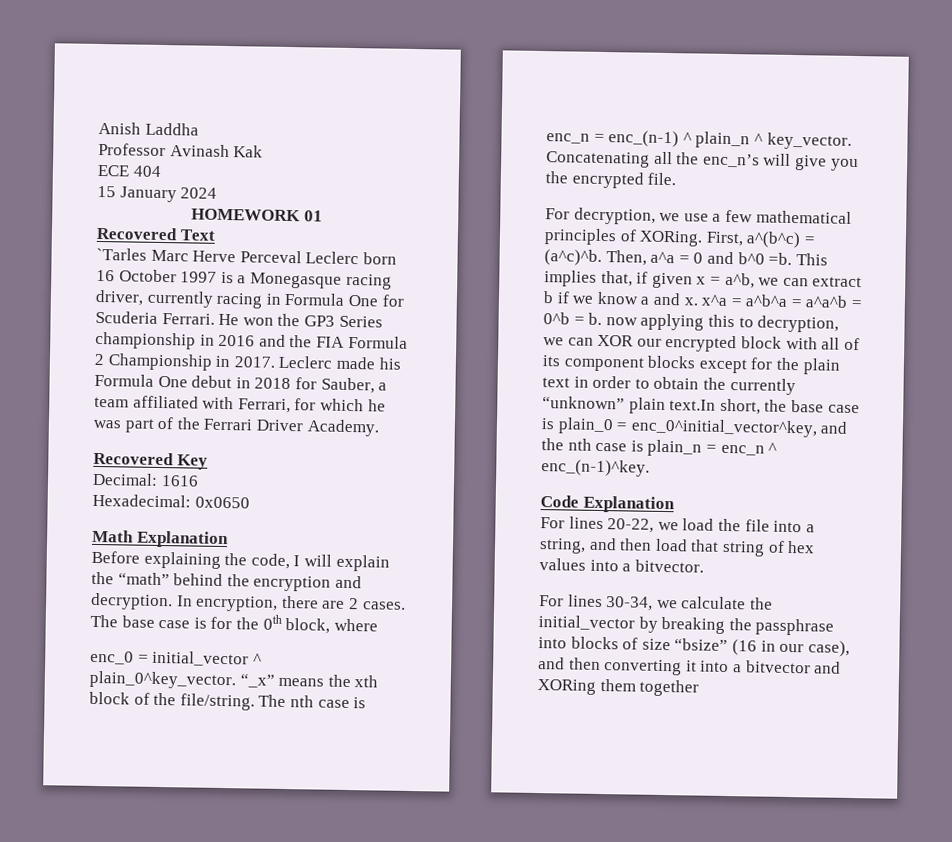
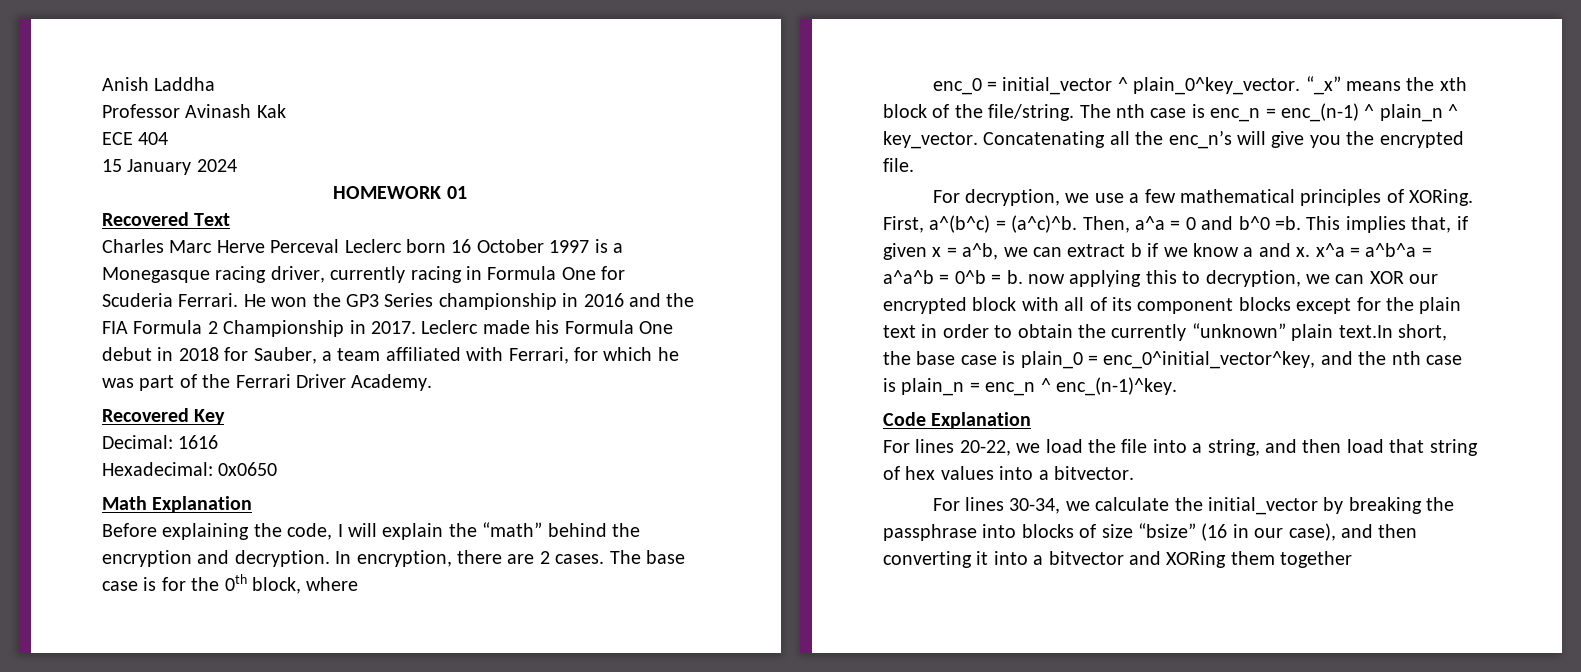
- `Tarles Marc Herve Perceval Leclerc born 16 October 1997 is a Monegasque racing driver, currently racing in Formula One for Scuderia Ferrari.
+ Charles Marc Herve Perceval Leclerc born 16 October 1997 is a Monegasque racing driver, currently racing in Formula One for Scuderia Ferrari.

